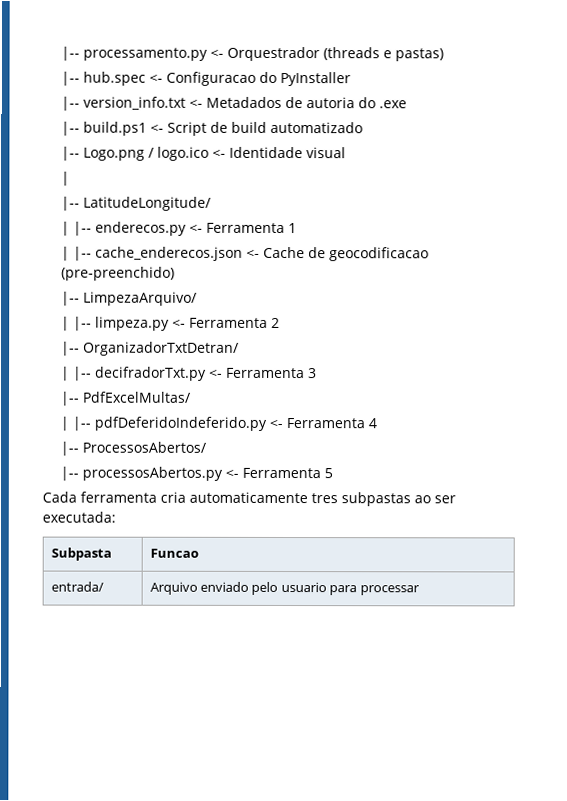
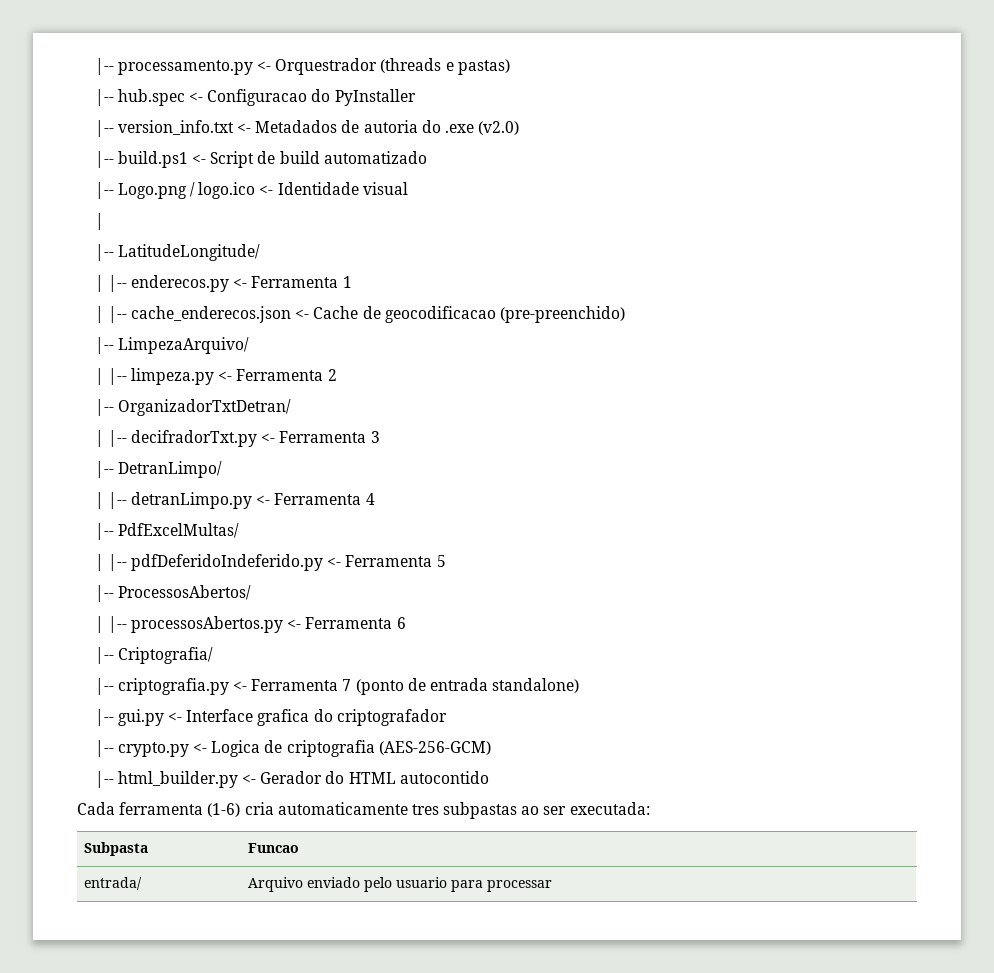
- |-- version_info.txt <- Metadados de autoria do .exe
+ |-- version_info.txt <- Metadados de autoria do .exe (v2.0)
+ |-- DetranLimpo/
+ | |-- detranLimpo.py <- Ferramenta 4
- | |-- pdfDeferidoIndeferido.py <- Ferramenta 4
+ | |-- pdfDeferidoIndeferido.py <- Ferramenta 5
- |-- processosAbertos.py <- Ferramenta 5
+ | |-- processosAbertos.py <- Ferramenta 6
+ |-- Criptografia/
+ |-- criptografia.py <- Ferramenta 7 (ponto de entrada standalone)
+ |-- gui.py <- Interface grafica do criptografador
+ |-- crypto.py <- Logica de criptografia (AES-256-GCM)
+ |-- html_builder.py <- Gerador do HTML autocontido
- Cada ferramenta cria automaticamente tres subpastas ao ser executada:
+ Cada ferramenta (1-6) cria automaticamente tres subpastas ao ser executada:

